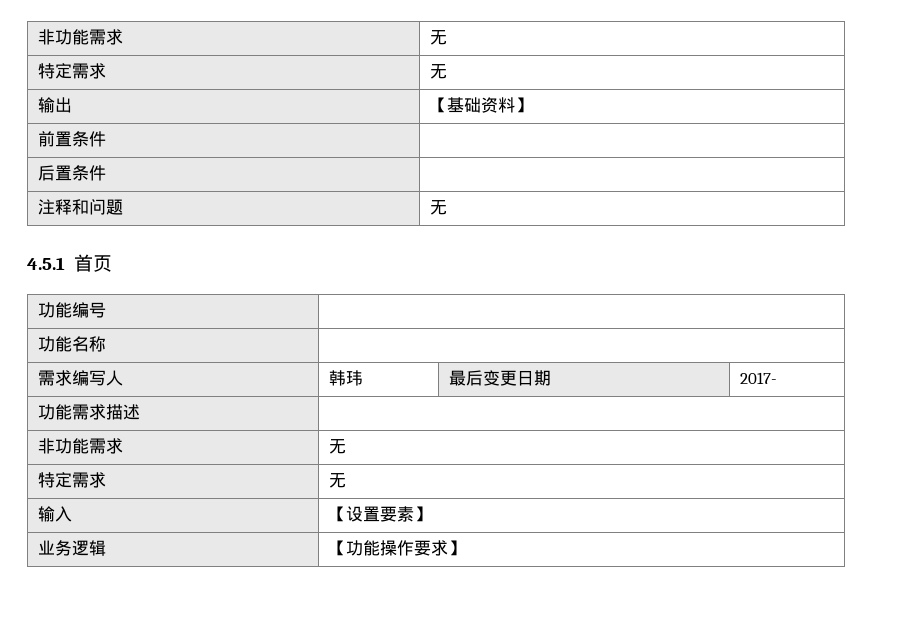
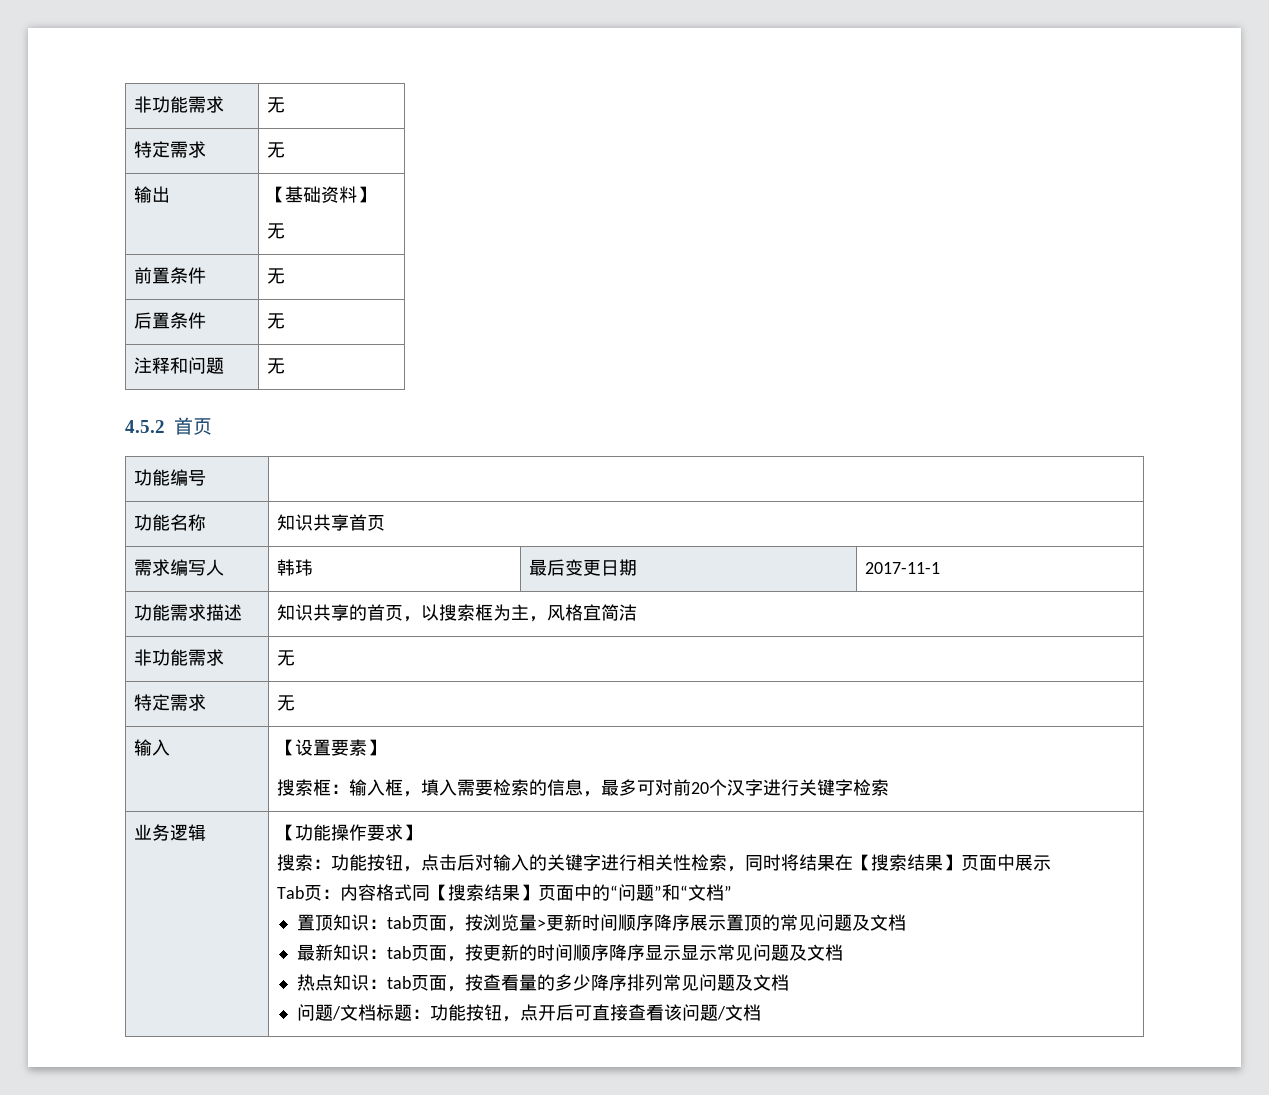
  输出 | 【基础资料】
+ 无
- 前置条件 |
+ 前置条件 | 无
- 后置条件 |
+ 后置条件 | 无
- 4.5.1首页
+ 4.5.2首页
- 功能名称 |
+ 功能名称 | 知识共享首页
- 需求编写人 | 韩玮 | 最后变更日期 | 2017-
+ 需求编写人 | 韩玮 | 最后变更日期 | 2017-11-1
- 功能需求描述 |
+ 功能需求描述 | 知识共享的首页，以搜索框为主，风格宜简洁
  输入 | 【设置要素】
+ 搜索框：输入框，填入需要检索的信息，最多可对前20个汉字进行关键字检索
+ 搜索：功能按钮，点击后对输入的关键字进行相关性检索，同时将结果在【搜索结果】页面中展示
+ Tab页：内容格式同【搜索结果】页面中的“问题”和“文档”
+ 置顶知识：tab页面，按浏览量>更新时间顺序降序展示置顶的常见问题及文档
+ 最新知识：tab页面，按更新的时间顺序降序显示显示常见问题及文档
+ 热点知识：tab页面，按查看量的多少降序排列常见问题及文档
+ 问题/文档标题：功能按钮，点开后可直接查看该问题/文档

